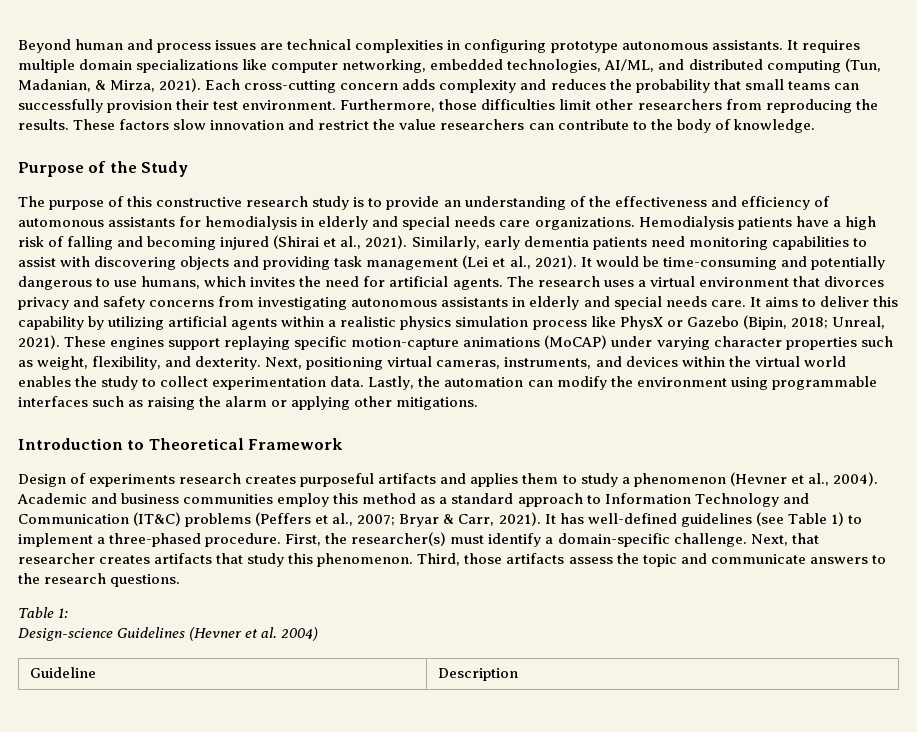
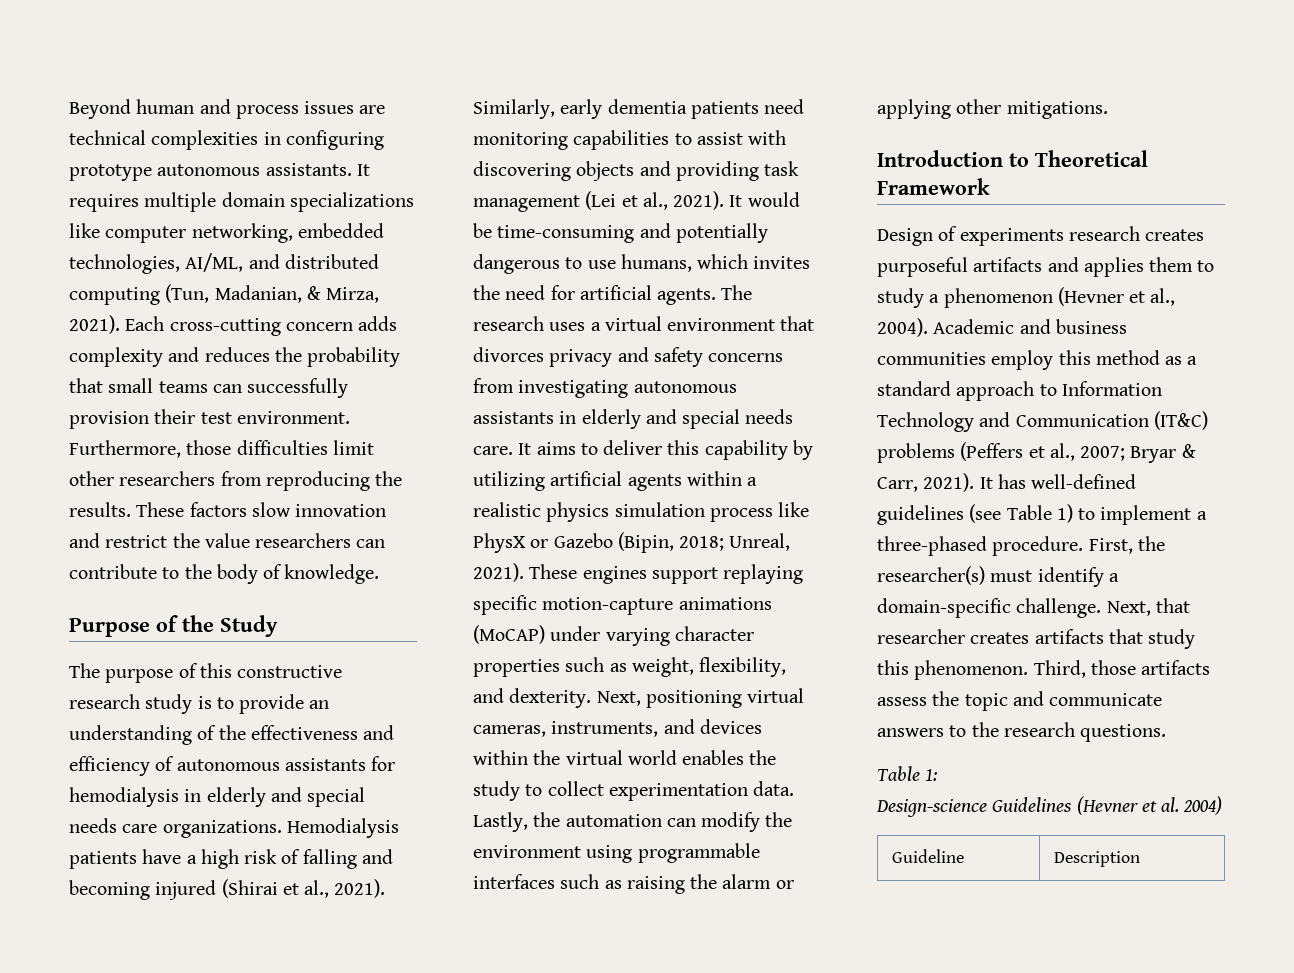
- The purpose of this constructive research study is to provide an understanding of the effectiveness and efficiency of automonous assistants for hemodialysis in elderly and special needs care organizations.
+ The purpose of this constructive research study is to provide an understanding of the effectiveness and efficiency of autonomous assistants for hemodialysis in elderly and special needs care organizations.

